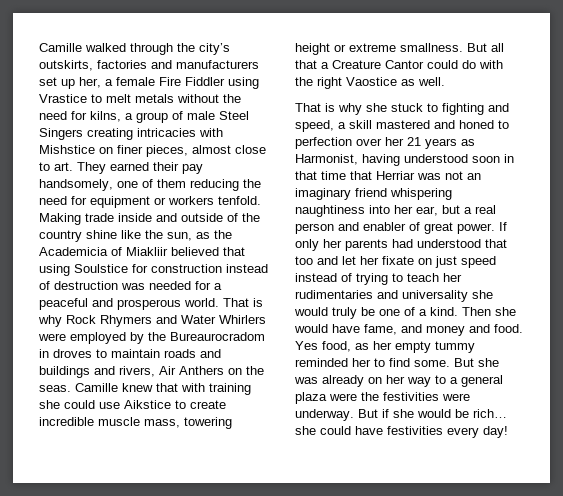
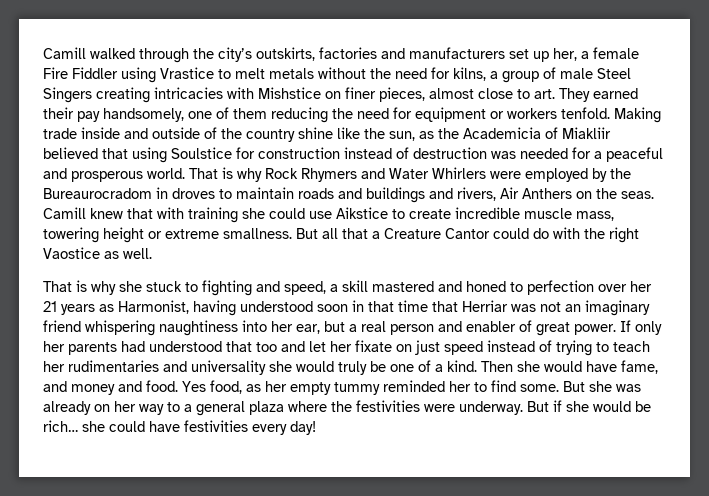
- Camille walked through the city’s outskirts, factories and manufacturers set up her, a female Fire Fiddler using Vrastice to melt metals without the need for kilns, a group of male Steel Singers creating intricacies with Mishstice on finer pieces, almost close to art. They earned their pay handsomely, one of them reducing the need for equipment or workers tenfold.
+ Camill walked through the city’s outskirts, factories and manufacturers set up her, a female Fire Fiddler using Vrastice to melt metals without the need for kilns, a group of male Steel Singers creating intricacies with Mishstice on finer pieces, almost close to art. They earned their pay handsomely, one of them reducing the need for equipment or workers tenfold.
- Camille knew that with training she could use Aikstice to create incredible muscle mass, towering height or extreme smallness.
+ Camill knew that with training she could use Aikstice to create incredible muscle mass, towering height or extreme smallness.
- But she was already on her way to a general plaza were the festivities were underway.
+ But she was already on her way to a general plaza where the festivities were underway.

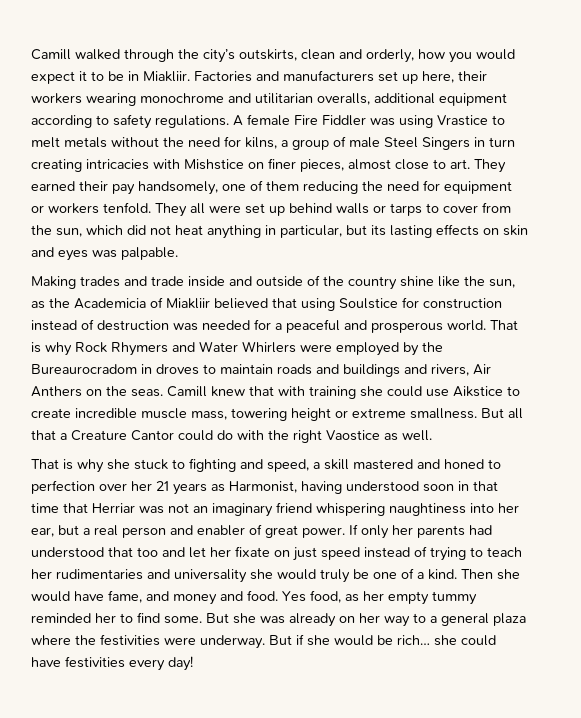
- Camill walked through the city’s outskirts, factories and manufacturers set up her, a female Fire Fiddler using Vrastice to melt metals without the need for kilns, a group of male Steel Singers creating intricacies with Mishstice on finer pieces, almost close to art. They earned their pay handsomely, one of them reducing the need for equipment or workers tenfold.
+ Camill walked through the city’s outskirts, clean and orderly, how you would expect it to be in Miakliir. Factories and manufacturers set up here, their workers wearing monochrome and utilitarian overalls, additional equipment according to safety regulations. A female Fire Fiddler was using Vrastice to melt metals without the need for kilns, a group of male Steel Singers in turn creating intricacies with Mishstice on finer pieces, almost close to art. They earned their pay handsomely, one of them reducing the need for equipment or workers tenfold.
- Making trade inside and outside of the country shine like the sun, as the Academicia of Miakliir believed that using Soulstice for construction instead of destruction was needed for a peaceful and prosperous world.
+ They all were set up behind walls or tarps to cover from the sun, which did not heat anything in particular, but its lasting effects on skin and eyes was palpable.
+ Making trades and trade inside and outside of the country shine like the sun, as the Academicia of Miakliir believed that using Soulstice for construction instead of destruction was needed for a peaceful and prosperous world.

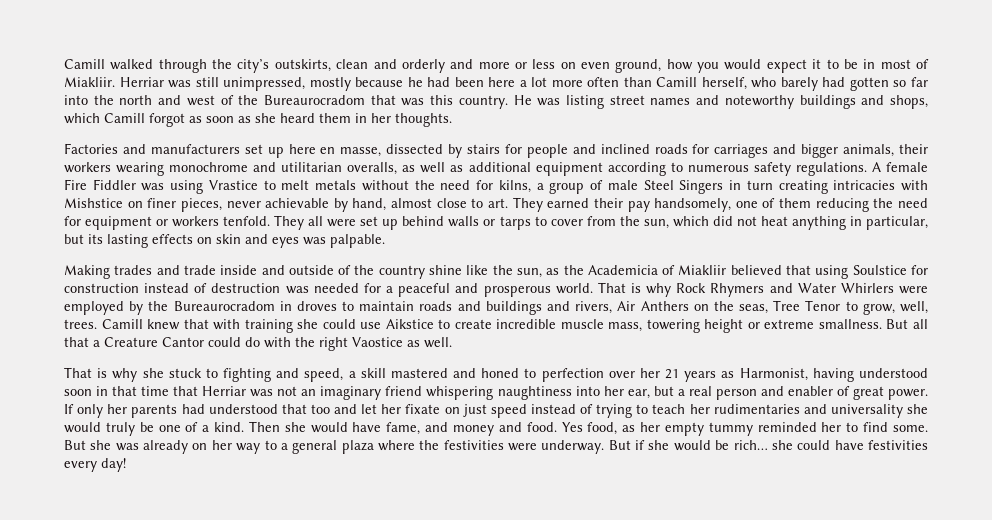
- Camill walked through the city’s outskirts, clean and orderly, how you would expect it to be in Miakliir. Factories and manufacturers set up here, their workers wearing monochrome and utilitarian overalls, additional equipment according to safety regulations.
+ Camill walked through the city’s outskirts, clean and orderly and more or less on even ground, how you would expect it to be in most of Miakliir. Herriar was still unimpressed, mostly because he had been here a lot more often than Camill herself, who barely had gotten so far into the north and west of the Bureaurocradom that was this country. He was listing street names and noteworthy buildings and shops, which Camill forgot as soon as she heard them in her thoughts.
+ Factories and manufacturers set up here en masse, dissected by stairs for people and inclined roads for carriages and bigger animals, their workers wearing monochrome and utilitarian overalls, as well as additional equipment according to numerous safety regulations.
- A female Fire Fiddler was using Vrastice to melt metals without the need for kilns, a group of male Steel Singers in turn creating intricacies with Mishstice on finer pieces, almost close to art. They earned their pay handsomely, one of them reducing the need for equipment or workers tenfold.
+ A female Fire Fiddler was using Vrastice to melt metals without the need for kilns, a group of male Steel Singers in turn creating intricacies with Mishstice on finer pieces, never achievable by hand, almost close to art. They earned their pay handsomely, one of them reducing the need for equipment or workers tenfold.
- That is why Rock Rhymers and Water Whirlers were employed by the Bureaurocradom in droves to maintain roads and buildings and rivers, Air Anthers on the seas.
+ That is why Rock Rhymers and Water Whirlers were employed by the Bureaurocradom in droves to maintain roads and buildings and rivers, Air Anthers on the seas, Tree Tenor to grow, well, trees.

